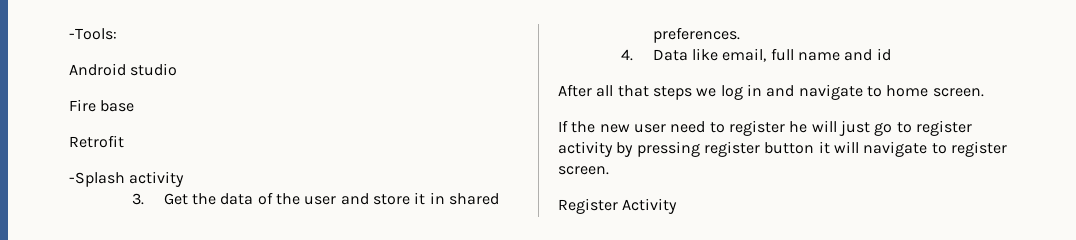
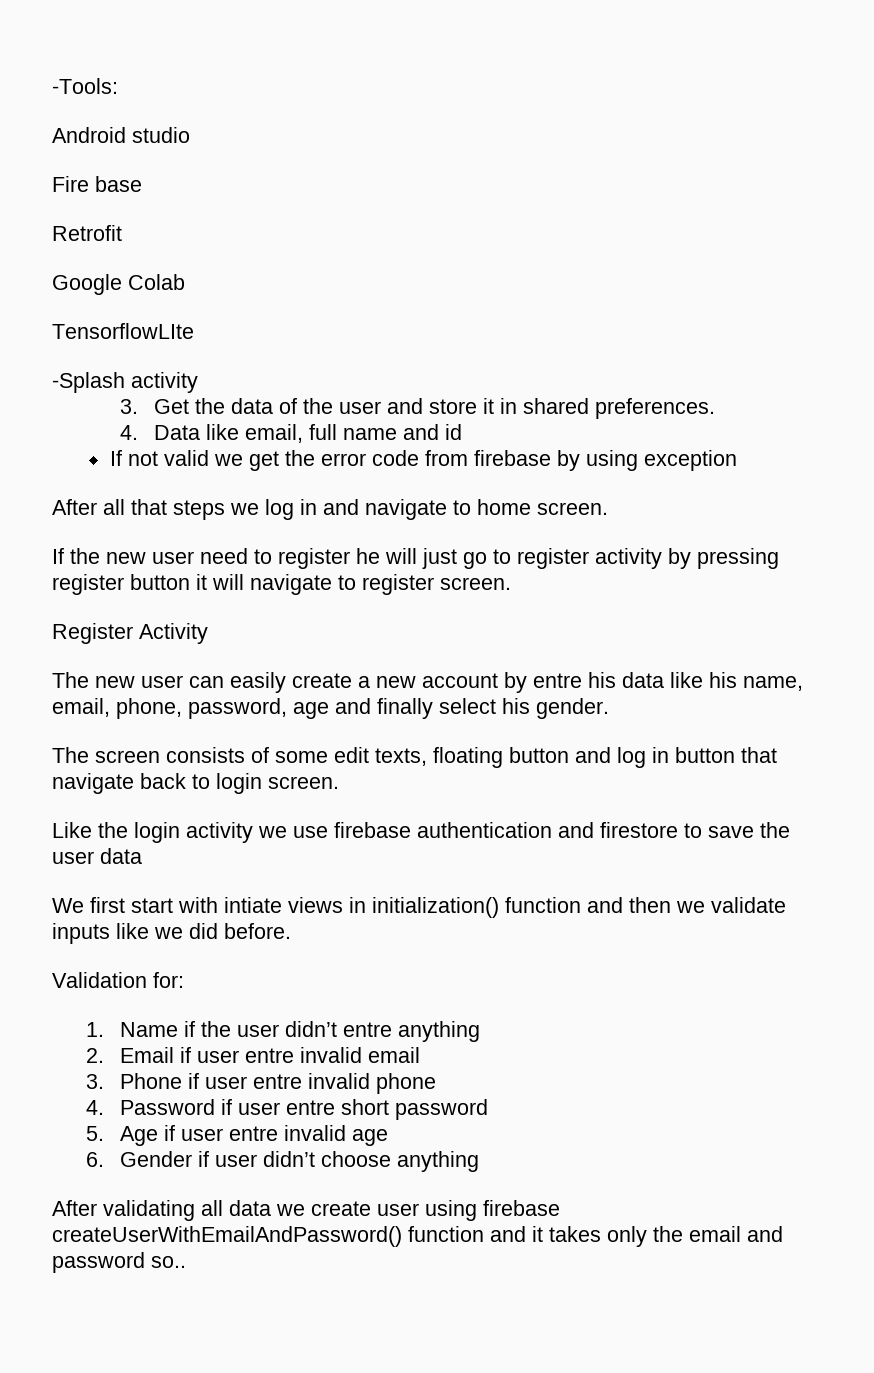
+ Google Colab
+ TensorflowLIte
+ If not valid we get the error code from firebase by using exception
+ The new user can easily create a new account by entre his data like his name, email, phone, password, age and finally select his gender.
+ The screen consists of some edit texts, floating button and log in button that navigate back to login screen.
+ Like the login activity we use firebase authentication and firestore to save the user data
+ We first start with intiate views in initialization() function and then we validate inputs like we did before.
+ Validation for:
+ 1. Name if the user didn’t entre anything
+ 2. Email if user entre invalid email
+ 3. Phone if user entre invalid phone
+ 4. Password if user entre short password
+ 5. Age if user entre invalid age
+ 6. Gender if user didn’t choose anything
+ After validating all data we create user using firebase createUserWithEmailAndPassword() function and it takes only the email and password so..

